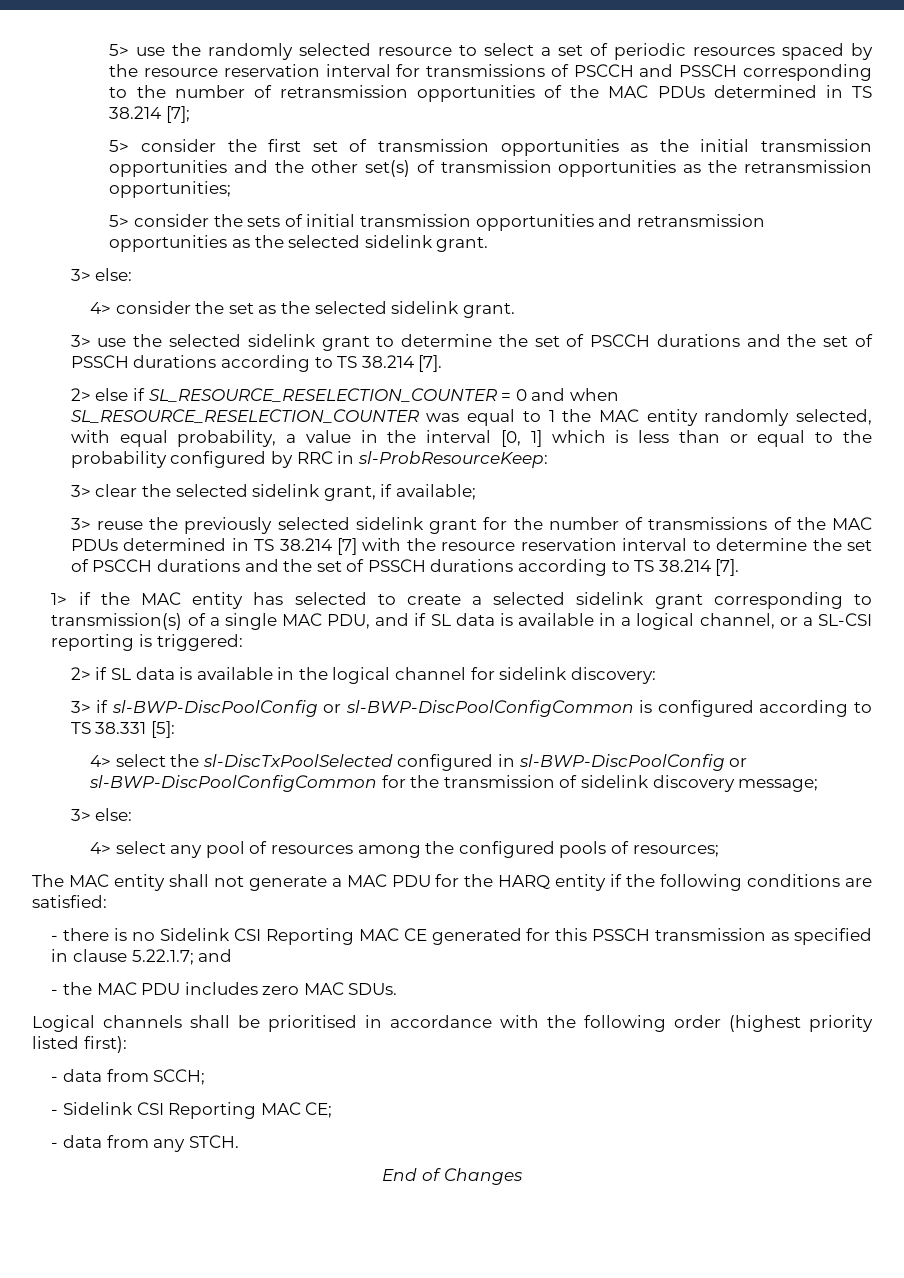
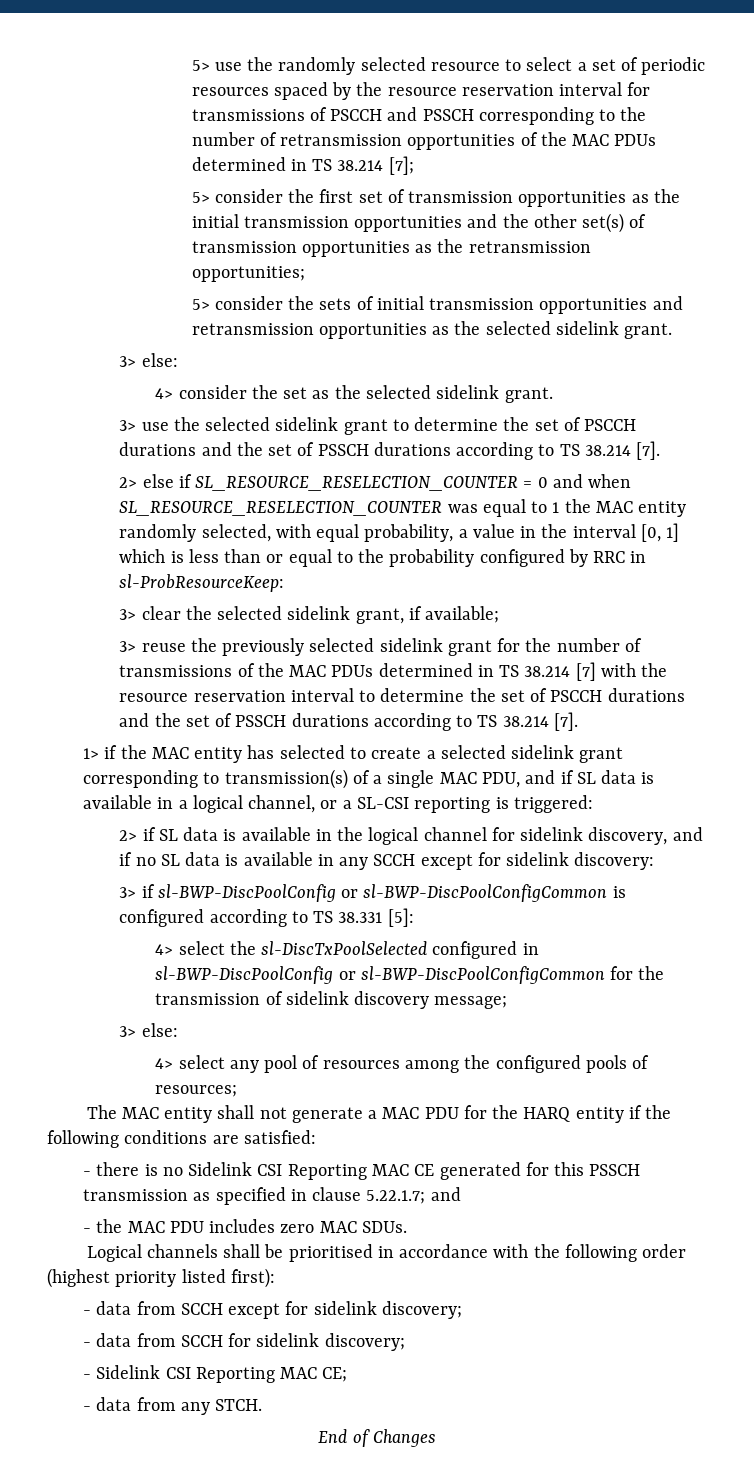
- 2> if SL data is available in the logical channel for sidelink discovery:
+ 2> if SL data is available in the logical channel for sidelink discovery, and if no SL data is available in any SCCH except for sidelink discovery:
- - data from SCCH;
+ - data from SCCH except for sidelink discovery;
+ - data from SCCH for sidelink discovery;

